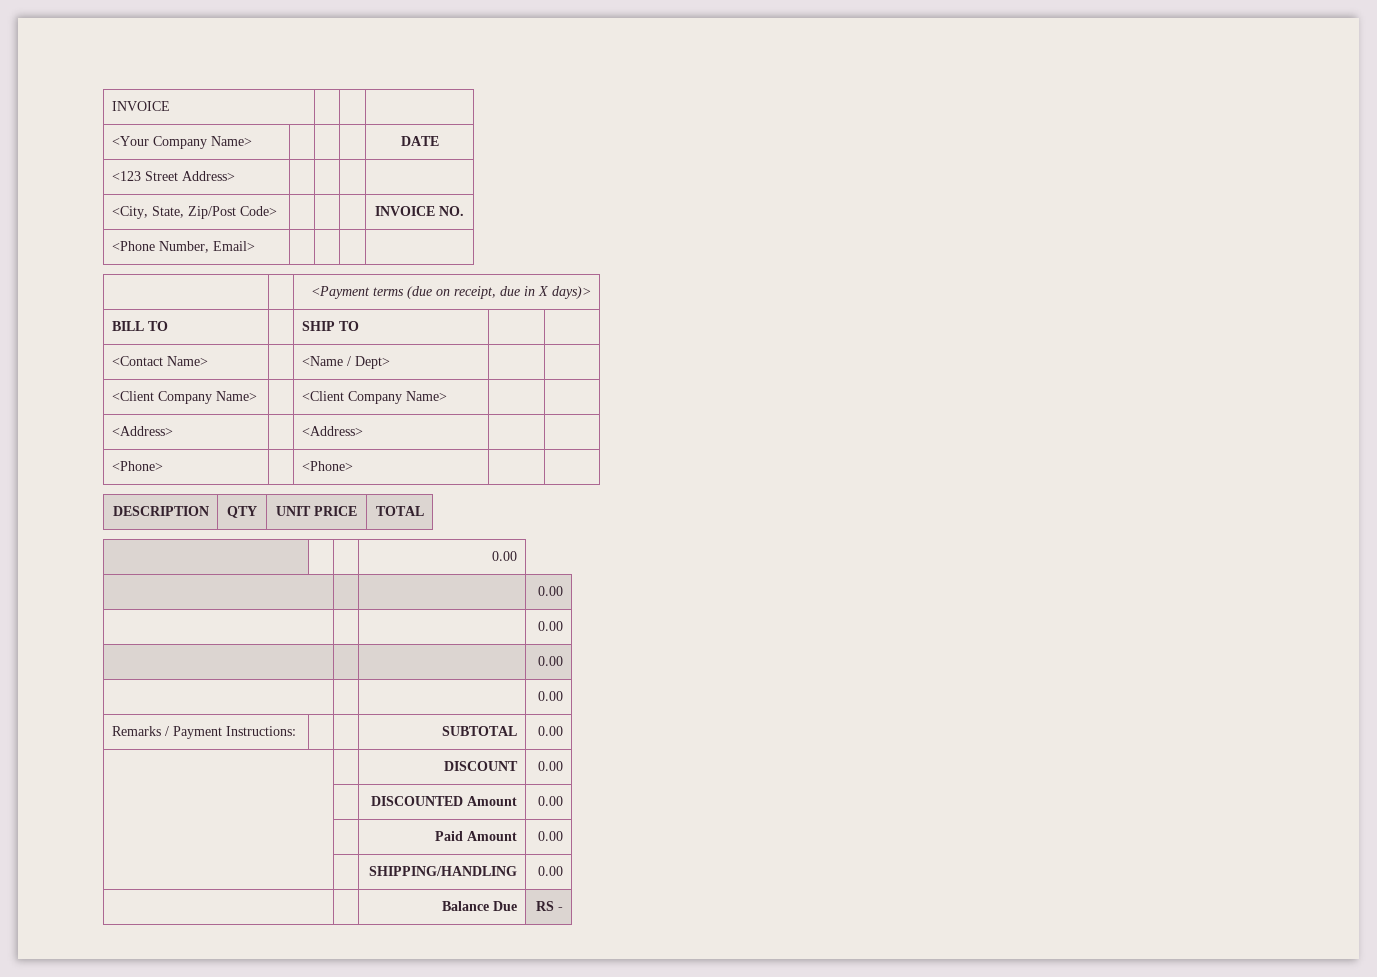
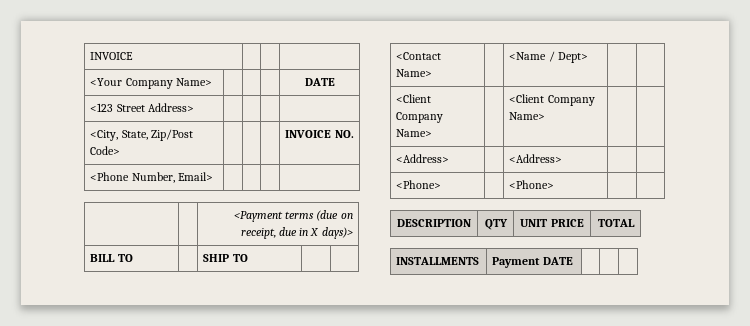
  DESCRIPTION | QTY | UNIT PRICE | TOTAL
- | | | 0.00
- | | | 0.00
- | | | 0.00
- | | | 0.00
- | | | 0.00
- Remarks / Payment Instructions: | | | SUBTOTAL | 0.00
- | | DISCOUNT | 0.00
- | | DISCOUNTED Amount | 0.00
- | | Paid Amount | 0.00
- | | SHIPPING/HANDLING | 0.00
- | | Balance Due | RS -
+ INSTALLMENTS | Payment DATE | | |

